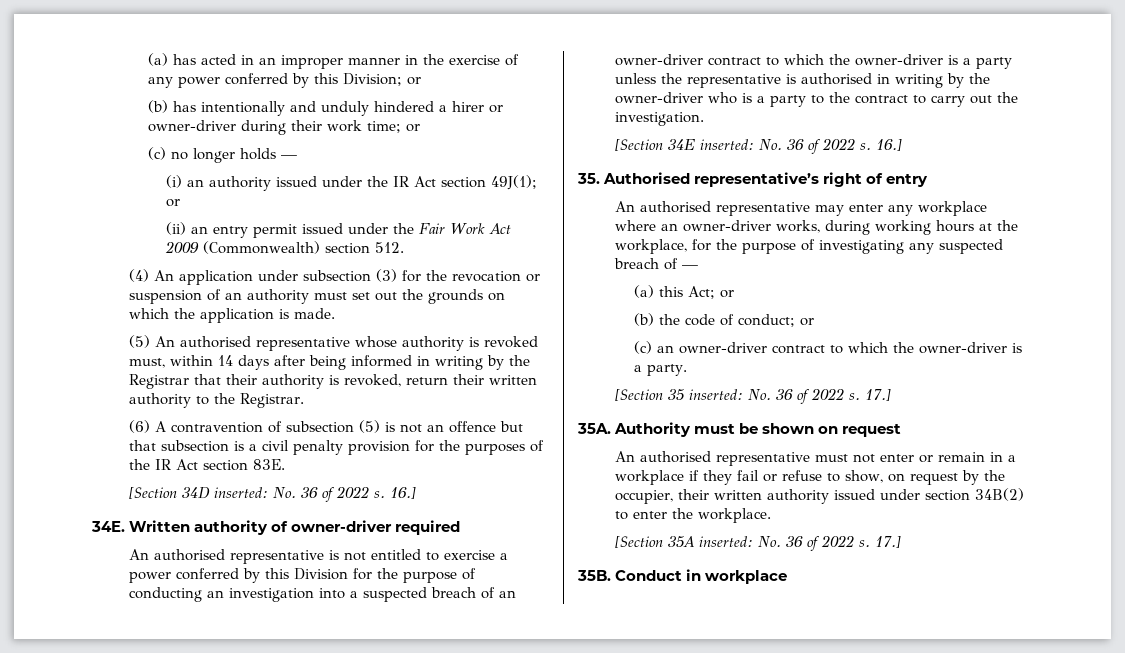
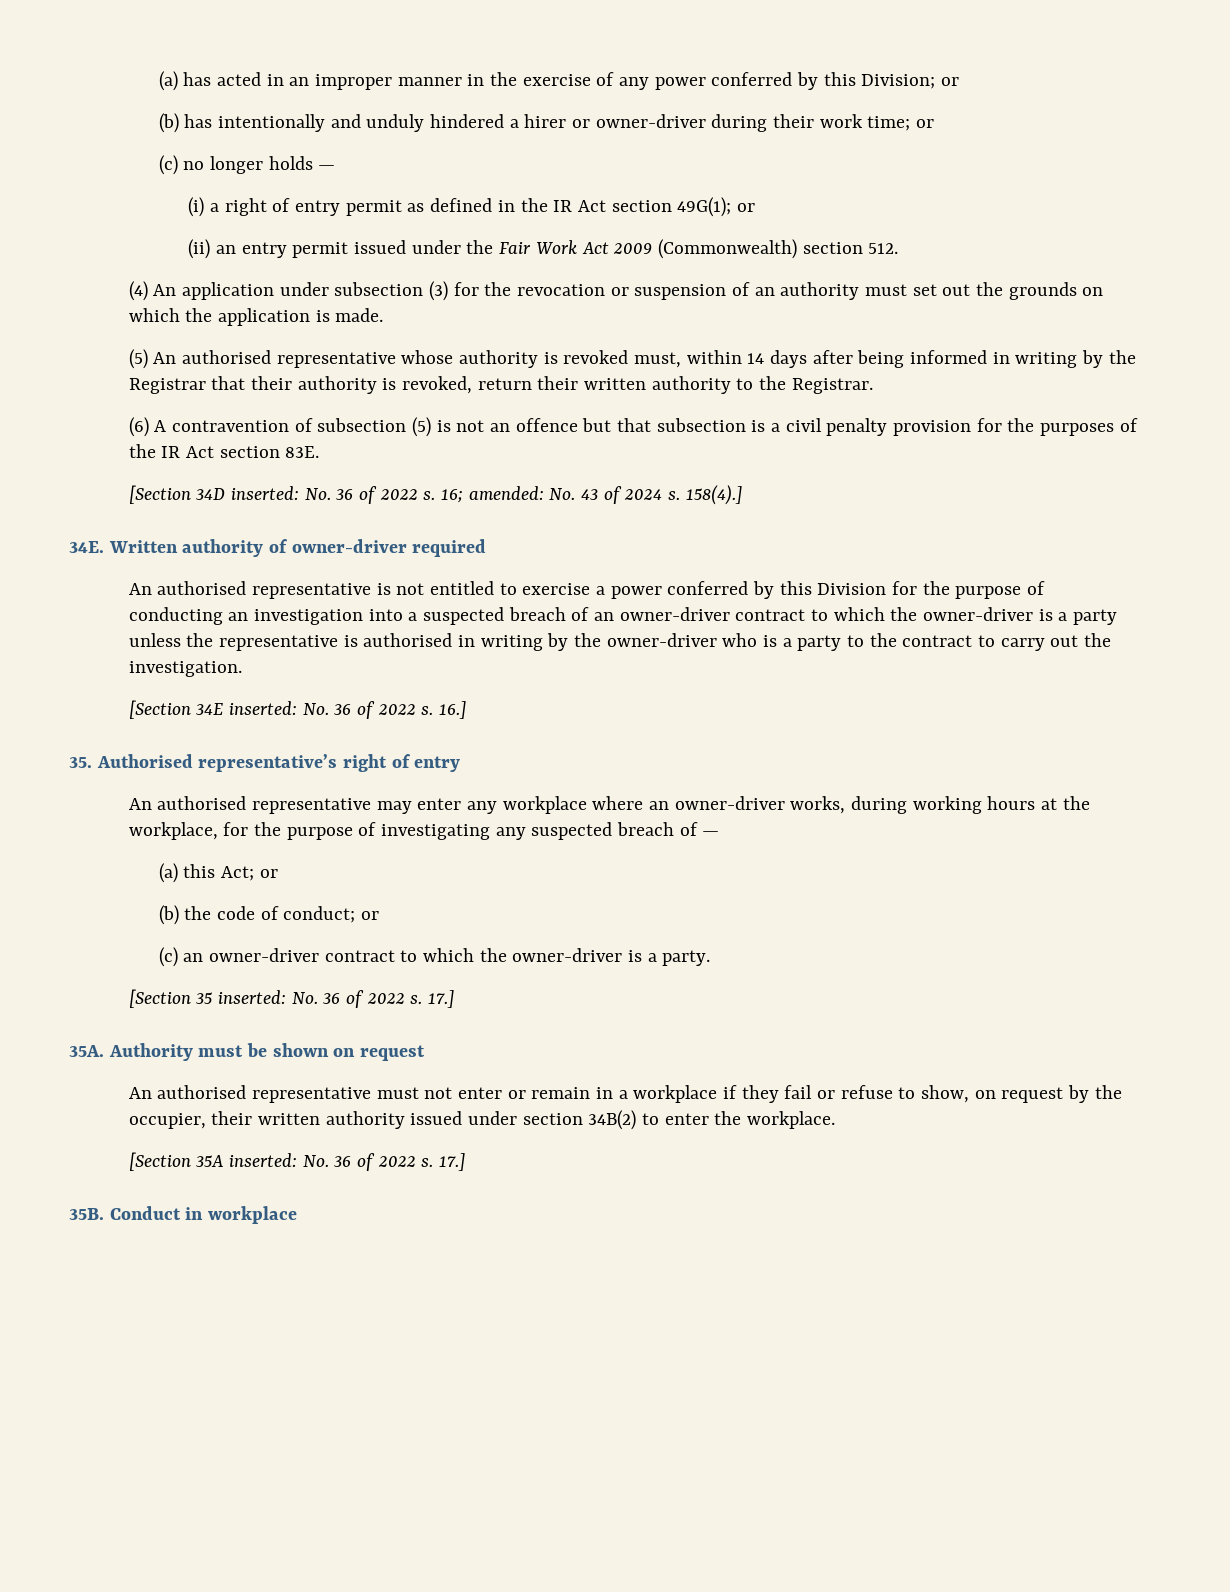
- (i) an authority issued under the IR Act section 49J(1); or
+ (i) a right of entry permit as defined in the IR Act section 49G(1); or
- [Section 34D inserted: No. 36 of 2022 s. 16.]
+ [Section 34D inserted: No. 36 of 2022 s. 16; amended: No. 43 of 2024 s. 158(4).]

